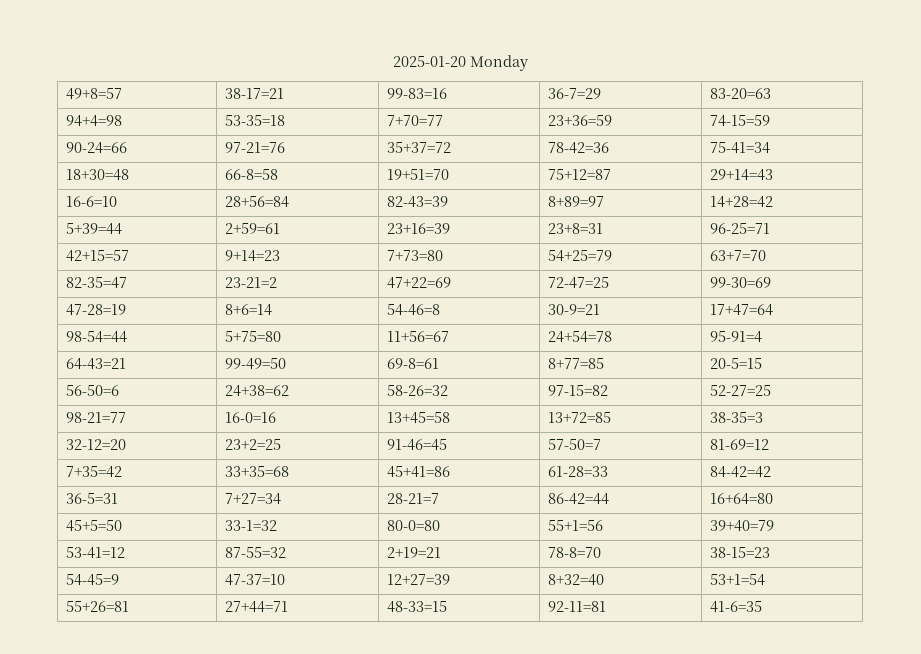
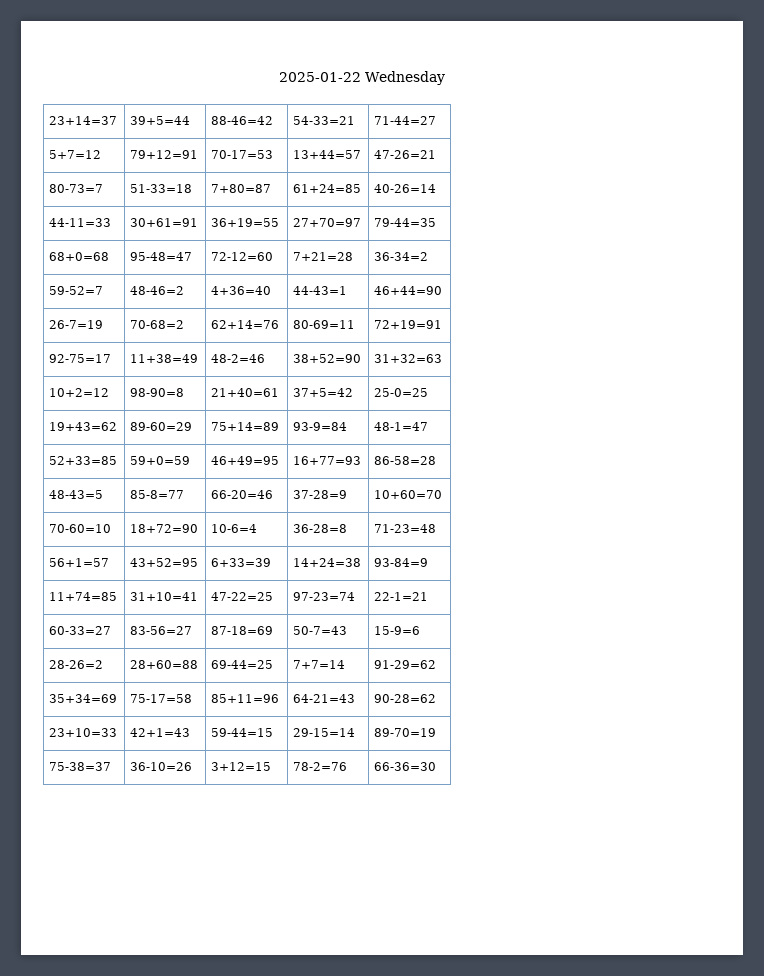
- 2025-01-20 Monday
- 49+8=57 | 38-17=21 | 99-83=16 | 36-7=29 | 83-20=63
- 94+4=98 | 53-35=18 | 7+70=77 | 23+36=59 | 74-15=59
- 90-24=66 | 97-21=76 | 35+37=72 | 78-42=36 | 75-41=34
- 18+30=48 | 66-8=58 | 19+51=70 | 75+12=87 | 29+14=43
- 16-6=10 | 28+56=84 | 82-43=39 | 8+89=97 | 14+28=42
- 5+39=44 | 2+59=61 | 23+16=39 | 23+8=31 | 96-25=71
- 42+15=57 | 9+14=23 | 7+73=80 | 54+25=79 | 63+7=70
- 82-35=47 | 23-21=2 | 47+22=69 | 72-47=25 | 99-30=69
- 47-28=19 | 8+6=14 | 54-46=8 | 30-9=21 | 17+47=64
- 98-54=44 | 5+75=80 | 11+56=67 | 24+54=78 | 95-91=4
- 64-43=21 | 99-49=50 | 69-8=61 | 8+77=85 | 20-5=15
- 56-50=6 | 24+38=62 | 58-26=32 | 97-15=82 | 52-27=25
- 98-21=77 | 16-0=16 | 13+45=58 | 13+72=85 | 38-35=3
- 32-12=20 | 23+2=25 | 91-46=45 | 57-50=7 | 81-69=12
- 7+35=42 | 33+35=68 | 45+41=86 | 61-28=33 | 84-42=42
- 36-5=31 | 7+27=34 | 28-21=7 | 86-42=44 | 16+64=80
- 45+5=50 | 33-1=32 | 80-0=80 | 55+1=56 | 39+40=79
- 53-41=12 | 87-55=32 | 2+19=21 | 78-8=70 | 38-15=23
- 54-45=9 | 47-37=10 | 12+27=39 | 8+32=40 | 53+1=54
- 55+26=81 | 27+44=71 | 48-33=15 | 92-11=81 | 41-6=35
+ 2025-01-22 Wednesday
+ 23+14=37 | 39+5=44 | 88-46=42 | 54-33=21 | 71-44=27
+ 5+7=12 | 79+12=91 | 70-17=53 | 13+44=57 | 47-26=21
+ 80-73=7 | 51-33=18 | 7+80=87 | 61+24=85 | 40-26=14
+ 44-11=33 | 30+61=91 | 36+19=55 | 27+70=97 | 79-44=35
+ 68+0=68 | 95-48=47 | 72-12=60 | 7+21=28 | 36-34=2
+ 59-52=7 | 48-46=2 | 4+36=40 | 44-43=1 | 46+44=90
+ 26-7=19 | 70-68=2 | 62+14=76 | 80-69=11 | 72+19=91
+ 92-75=17 | 11+38=49 | 48-2=46 | 38+52=90 | 31+32=63
+ 10+2=12 | 98-90=8 | 21+40=61 | 37+5=42 | 25-0=25
+ 19+43=62 | 89-60=29 | 75+14=89 | 93-9=84 | 48-1=47
+ 52+33=85 | 59+0=59 | 46+49=95 | 16+77=93 | 86-58=28
+ 48-43=5 | 85-8=77 | 66-20=46 | 37-28=9 | 10+60=70
+ 70-60=10 | 18+72=90 | 10-6=4 | 36-28=8 | 71-23=48
+ 56+1=57 | 43+52=95 | 6+33=39 | 14+24=38 | 93-84=9
+ 11+74=85 | 31+10=41 | 47-22=25 | 97-23=74 | 22-1=21
+ 60-33=27 | 83-56=27 | 87-18=69 | 50-7=43 | 15-9=6
+ 28-26=2 | 28+60=88 | 69-44=25 | 7+7=14 | 91-29=62
+ 35+34=69 | 75-17=58 | 85+11=96 | 64-21=43 | 90-28=62
+ 23+10=33 | 42+1=43 | 59-44=15 | 29-15=14 | 89-70=19
+ 75-38=37 | 36-10=26 | 3+12=15 | 78-2=76 | 66-36=30

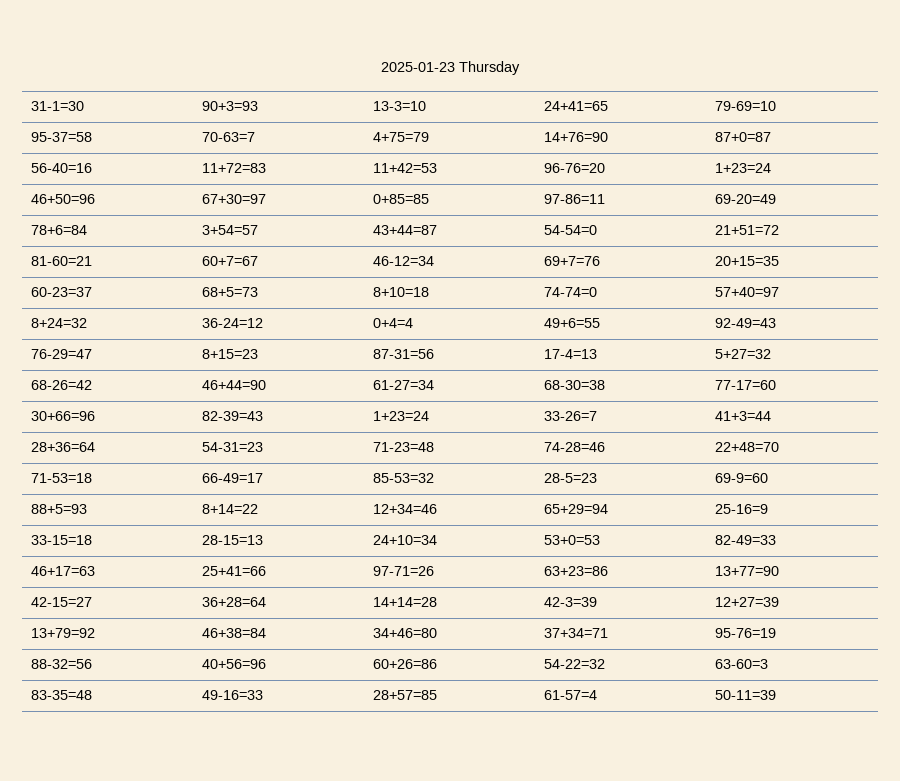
- 2025-01-22 Wednesday
- 23+14=37 | 39+5=44 | 88-46=42 | 54-33=21 | 71-44=27
- 5+7=12 | 79+12=91 | 70-17=53 | 13+44=57 | 47-26=21
- 80-73=7 | 51-33=18 | 7+80=87 | 61+24=85 | 40-26=14
- 44-11=33 | 30+61=91 | 36+19=55 | 27+70=97 | 79-44=35
- 68+0=68 | 95-48=47 | 72-12=60 | 7+21=28 | 36-34=2
- 59-52=7 | 48-46=2 | 4+36=40 | 44-43=1 | 46+44=90
- 26-7=19 | 70-68=2 | 62+14=76 | 80-69=11 | 72+19=91
- 92-75=17 | 11+38=49 | 48-2=46 | 38+52=90 | 31+32=63
- 10+2=12 | 98-90=8 | 21+40=61 | 37+5=42 | 25-0=25
- 19+43=62 | 89-60=29 | 75+14=89 | 93-9=84 | 48-1=47
- 52+33=85 | 59+0=59 | 46+49=95 | 16+77=93 | 86-58=28
- 48-43=5 | 85-8=77 | 66-20=46 | 37-28=9 | 10+60=70
- 70-60=10 | 18+72=90 | 10-6=4 | 36-28=8 | 71-23=48
- 56+1=57 | 43+52=95 | 6+33=39 | 14+24=38 | 93-84=9
- 11+74=85 | 31+10=41 | 47-22=25 | 97-23=74 | 22-1=21
- 60-33=27 | 83-56=27 | 87-18=69 | 50-7=43 | 15-9=6
- 28-26=2 | 28+60=88 | 69-44=25 | 7+7=14 | 91-29=62
- 35+34=69 | 75-17=58 | 85+11=96 | 64-21=43 | 90-28=62
- 23+10=33 | 42+1=43 | 59-44=15 | 29-15=14 | 89-70=19
- 75-38=37 | 36-10=26 | 3+12=15 | 78-2=76 | 66-36=30
+ 2025-01-23 Thursday
+ 31-1=30 | 90+3=93 | 13-3=10 | 24+41=65 | 79-69=10
+ 95-37=58 | 70-63=7 | 4+75=79 | 14+76=90 | 87+0=87
+ 56-40=16 | 11+72=83 | 11+42=53 | 96-76=20 | 1+23=24
+ 46+50=96 | 67+30=97 | 0+85=85 | 97-86=11 | 69-20=49
+ 78+6=84 | 3+54=57 | 43+44=87 | 54-54=0 | 21+51=72
+ 81-60=21 | 60+7=67 | 46-12=34 | 69+7=76 | 20+15=35
+ 60-23=37 | 68+5=73 | 8+10=18 | 74-74=0 | 57+40=97
+ 8+24=32 | 36-24=12 | 0+4=4 | 49+6=55 | 92-49=43
+ 76-29=47 | 8+15=23 | 87-31=56 | 17-4=13 | 5+27=32
+ 68-26=42 | 46+44=90 | 61-27=34 | 68-30=38 | 77-17=60
+ 30+66=96 | 82-39=43 | 1+23=24 | 33-26=7 | 41+3=44
+ 28+36=64 | 54-31=23 | 71-23=48 | 74-28=46 | 22+48=70
+ 71-53=18 | 66-49=17 | 85-53=32 | 28-5=23 | 69-9=60
+ 88+5=93 | 8+14=22 | 12+34=46 | 65+29=94 | 25-16=9
+ 33-15=18 | 28-15=13 | 24+10=34 | 53+0=53 | 82-49=33
+ 46+17=63 | 25+41=66 | 97-71=26 | 63+23=86 | 13+77=90
+ 42-15=27 | 36+28=64 | 14+14=28 | 42-3=39 | 12+27=39
+ 13+79=92 | 46+38=84 | 34+46=80 | 37+34=71 | 95-76=19
+ 88-32=56 | 40+56=96 | 60+26=86 | 54-22=32 | 63-60=3
+ 83-35=48 | 49-16=33 | 28+57=85 | 61-57=4 | 50-11=39

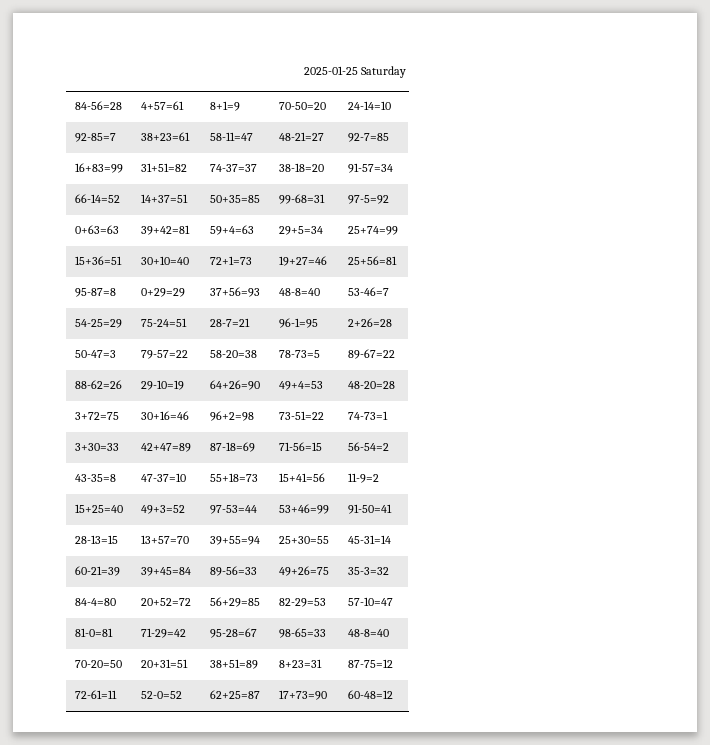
- 2025-01-23 Thursday
- 31-1=30 | 90+3=93 | 13-3=10 | 24+41=65 | 79-69=10
- 95-37=58 | 70-63=7 | 4+75=79 | 14+76=90 | 87+0=87
- 56-40=16 | 11+72=83 | 11+42=53 | 96-76=20 | 1+23=24
- 46+50=96 | 67+30=97 | 0+85=85 | 97-86=11 | 69-20=49
- 78+6=84 | 3+54=57 | 43+44=87 | 54-54=0 | 21+51=72
- 81-60=21 | 60+7=67 | 46-12=34 | 69+7=76 | 20+15=35
- 60-23=37 | 68+5=73 | 8+10=18 | 74-74=0 | 57+40=97
- 8+24=32 | 36-24=12 | 0+4=4 | 49+6=55 | 92-49=43
- 76-29=47 | 8+15=23 | 87-31=56 | 17-4=13 | 5+27=32
- 68-26=42 | 46+44=90 | 61-27=34 | 68-30=38 | 77-17=60
- 30+66=96 | 82-39=43 | 1+23=24 | 33-26=7 | 41+3=44
- 28+36=64 | 54-31=23 | 71-23=48 | 74-28=46 | 22+48=70
- 71-53=18 | 66-49=17 | 85-53=32 | 28-5=23 | 69-9=60
- 88+5=93 | 8+14=22 | 12+34=46 | 65+29=94 | 25-16=9
- 33-15=18 | 28-15=13 | 24+10=34 | 53+0=53 | 82-49=33
- 46+17=63 | 25+41=66 | 97-71=26 | 63+23=86 | 13+77=90
- 42-15=27 | 36+28=64 | 14+14=28 | 42-3=39 | 12+27=39
- 13+79=92 | 46+38=84 | 34+46=80 | 37+34=71 | 95-76=19
- 88-32=56 | 40+56=96 | 60+26=86 | 54-22=32 | 63-60=3
- 83-35=48 | 49-16=33 | 28+57=85 | 61-57=4 | 50-11=39
+ 2025-01-25 Saturday
+ 84-56=28 | 4+57=61 | 8+1=9 | 70-50=20 | 24-14=10
+ 92-85=7 | 38+23=61 | 58-11=47 | 48-21=27 | 92-7=85
+ 16+83=99 | 31+51=82 | 74-37=37 | 38-18=20 | 91-57=34
+ 66-14=52 | 14+37=51 | 50+35=85 | 99-68=31 | 97-5=92
+ 0+63=63 | 39+42=81 | 59+4=63 | 29+5=34 | 25+74=99
+ 15+36=51 | 30+10=40 | 72+1=73 | 19+27=46 | 25+56=81
+ 95-87=8 | 0+29=29 | 37+56=93 | 48-8=40 | 53-46=7
+ 54-25=29 | 75-24=51 | 28-7=21 | 96-1=95 | 2+26=28
+ 50-47=3 | 79-57=22 | 58-20=38 | 78-73=5 | 89-67=22
+ 88-62=26 | 29-10=19 | 64+26=90 | 49+4=53 | 48-20=28
+ 3+72=75 | 30+16=46 | 96+2=98 | 73-51=22 | 74-73=1
+ 3+30=33 | 42+47=89 | 87-18=69 | 71-56=15 | 56-54=2
+ 43-35=8 | 47-37=10 | 55+18=73 | 15+41=56 | 11-9=2
+ 15+25=40 | 49+3=52 | 97-53=44 | 53+46=99 | 91-50=41
+ 28-13=15 | 13+57=70 | 39+55=94 | 25+30=55 | 45-31=14
+ 60-21=39 | 39+45=84 | 89-56=33 | 49+26=75 | 35-3=32
+ 84-4=80 | 20+52=72 | 56+29=85 | 82-29=53 | 57-10=47
+ 81-0=81 | 71-29=42 | 95-28=67 | 98-65=33 | 48-8=40
+ 70-20=50 | 20+31=51 | 38+51=89 | 8+23=31 | 87-75=12
+ 72-61=11 | 52-0=52 | 62+25=87 | 17+73=90 | 60-48=12

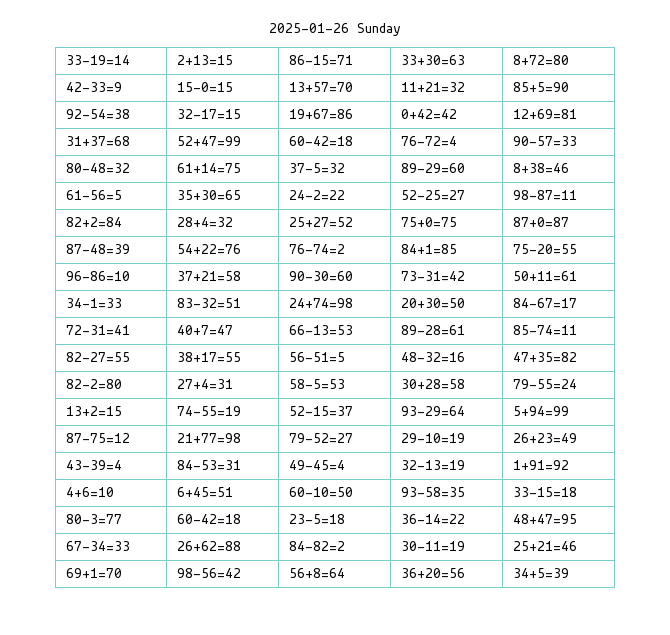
- 2025-01-25 Saturday
- 84-56=28 | 4+57=61 | 8+1=9 | 70-50=20 | 24-14=10
- 92-85=7 | 38+23=61 | 58-11=47 | 48-21=27 | 92-7=85
- 16+83=99 | 31+51=82 | 74-37=37 | 38-18=20 | 91-57=34
- 66-14=52 | 14+37=51 | 50+35=85 | 99-68=31 | 97-5=92
- 0+63=63 | 39+42=81 | 59+4=63 | 29+5=34 | 25+74=99
- 15+36=51 | 30+10=40 | 72+1=73 | 19+27=46 | 25+56=81
- 95-87=8 | 0+29=29 | 37+56=93 | 48-8=40 | 53-46=7
- 54-25=29 | 75-24=51 | 28-7=21 | 96-1=95 | 2+26=28
- 50-47=3 | 79-57=22 | 58-20=38 | 78-73=5 | 89-67=22
- 88-62=26 | 29-10=19 | 64+26=90 | 49+4=53 | 48-20=28
- 3+72=75 | 30+16=46 | 96+2=98 | 73-51=22 | 74-73=1
- 3+30=33 | 42+47=89 | 87-18=69 | 71-56=15 | 56-54=2
- 43-35=8 | 47-37=10 | 55+18=73 | 15+41=56 | 11-9=2
- 15+25=40 | 49+3=52 | 97-53=44 | 53+46=99 | 91-50=41
- 28-13=15 | 13+57=70 | 39+55=94 | 25+30=55 | 45-31=14
- 60-21=39 | 39+45=84 | 89-56=33 | 49+26=75 | 35-3=32
- 84-4=80 | 20+52=72 | 56+29=85 | 82-29=53 | 57-10=47
- 81-0=81 | 71-29=42 | 95-28=67 | 98-65=33 | 48-8=40
- 70-20=50 | 20+31=51 | 38+51=89 | 8+23=31 | 87-75=12
- 72-61=11 | 52-0=52 | 62+25=87 | 17+73=90 | 60-48=12
+ 2025-01-26 Sunday
+ 33-19=14 | 2+13=15 | 86-15=71 | 33+30=63 | 8+72=80
+ 42-33=9 | 15-0=15 | 13+57=70 | 11+21=32 | 85+5=90
+ 92-54=38 | 32-17=15 | 19+67=86 | 0+42=42 | 12+69=81
+ 31+37=68 | 52+47=99 | 60-42=18 | 76-72=4 | 90-57=33
+ 80-48=32 | 61+14=75 | 37-5=32 | 89-29=60 | 8+38=46
+ 61-56=5 | 35+30=65 | 24-2=22 | 52-25=27 | 98-87=11
+ 82+2=84 | 28+4=32 | 25+27=52 | 75+0=75 | 87+0=87
+ 87-48=39 | 54+22=76 | 76-74=2 | 84+1=85 | 75-20=55
+ 96-86=10 | 37+21=58 | 90-30=60 | 73-31=42 | 50+11=61
+ 34-1=33 | 83-32=51 | 24+74=98 | 20+30=50 | 84-67=17
+ 72-31=41 | 40+7=47 | 66-13=53 | 89-28=61 | 85-74=11
+ 82-27=55 | 38+17=55 | 56-51=5 | 48-32=16 | 47+35=82
+ 82-2=80 | 27+4=31 | 58-5=53 | 30+28=58 | 79-55=24
+ 13+2=15 | 74-55=19 | 52-15=37 | 93-29=64 | 5+94=99
+ 87-75=12 | 21+77=98 | 79-52=27 | 29-10=19 | 26+23=49
+ 43-39=4 | 84-53=31 | 49-45=4 | 32-13=19 | 1+91=92
+ 4+6=10 | 6+45=51 | 60-10=50 | 93-58=35 | 33-15=18
+ 80-3=77 | 60-42=18 | 23-5=18 | 36-14=22 | 48+47=95
+ 67-34=33 | 26+62=88 | 84-82=2 | 30-11=19 | 25+21=46
+ 69+1=70 | 98-56=42 | 56+8=64 | 36+20=56 | 34+5=39

